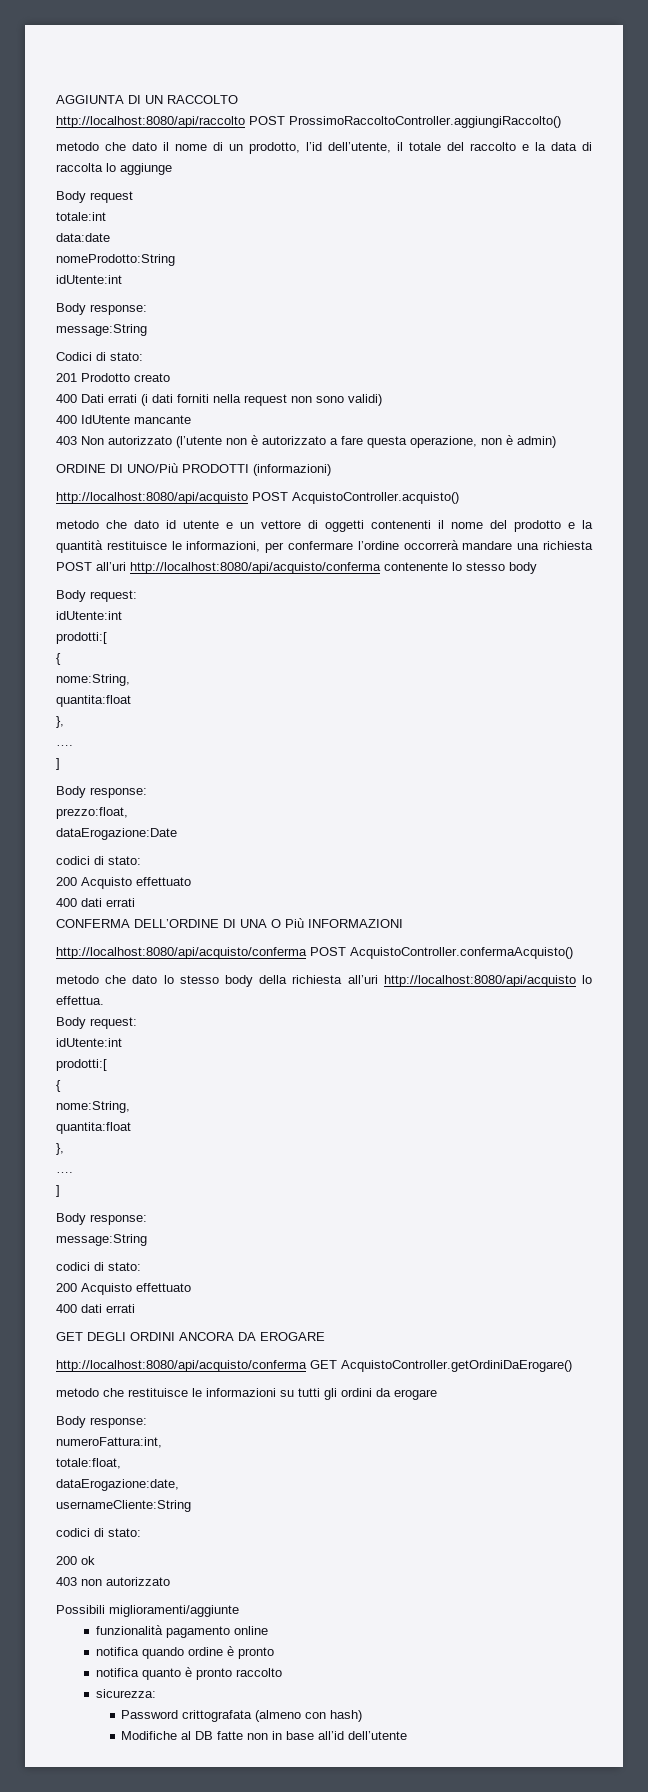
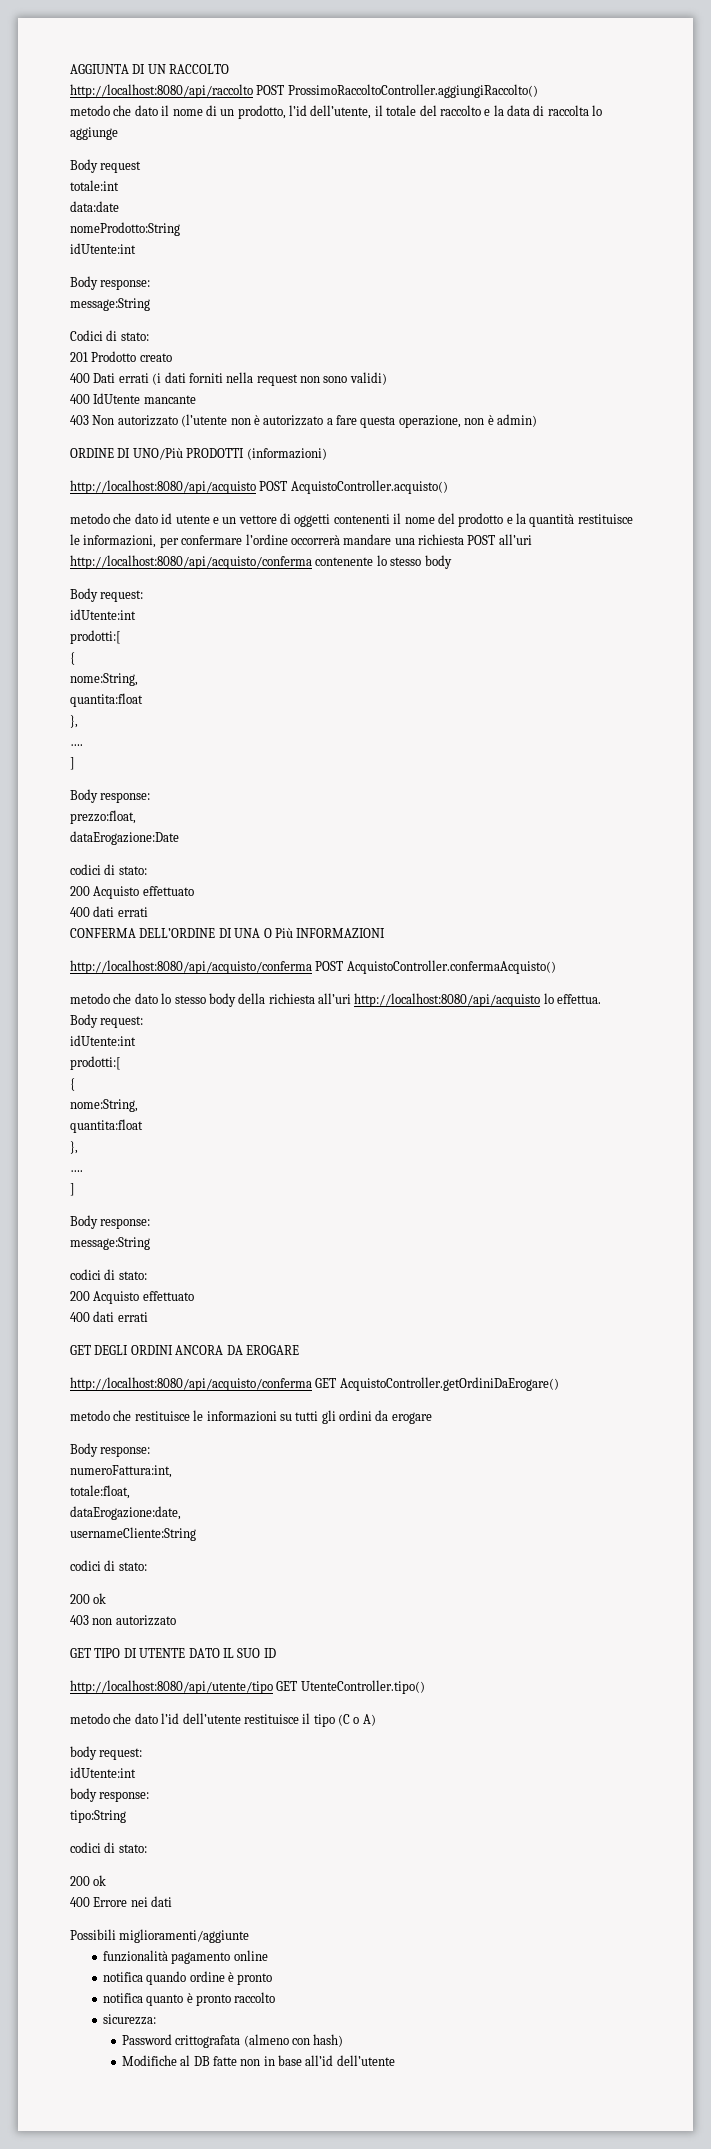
+ GET TIPO DI UTENTE DATO IL SUO ID
+ http://localhost:8080/api/utente/tipo GET UtenteController.tipo()
+ metodo che dato l’id dell’utente restituisce il tipo (C o A)
+ body request:
+ idUtente:int
+ body response:
+ tipo:String
+ codici di stato:
+ 200 ok
+ 400 Errore nei dati

